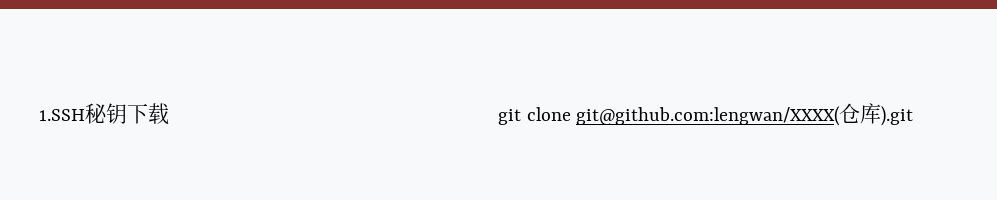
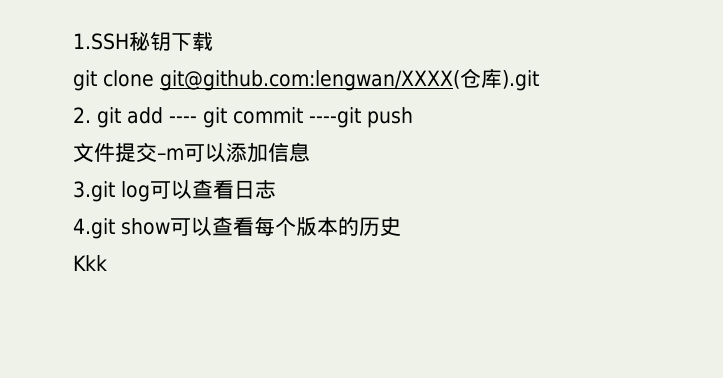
+ 2. git add ---- git commit ----git push
+ 文件提交–m可以添加信息
+ 3.git log可以查看日志
+ 4.git show可以查看每个版本的历史
+ Kkk

